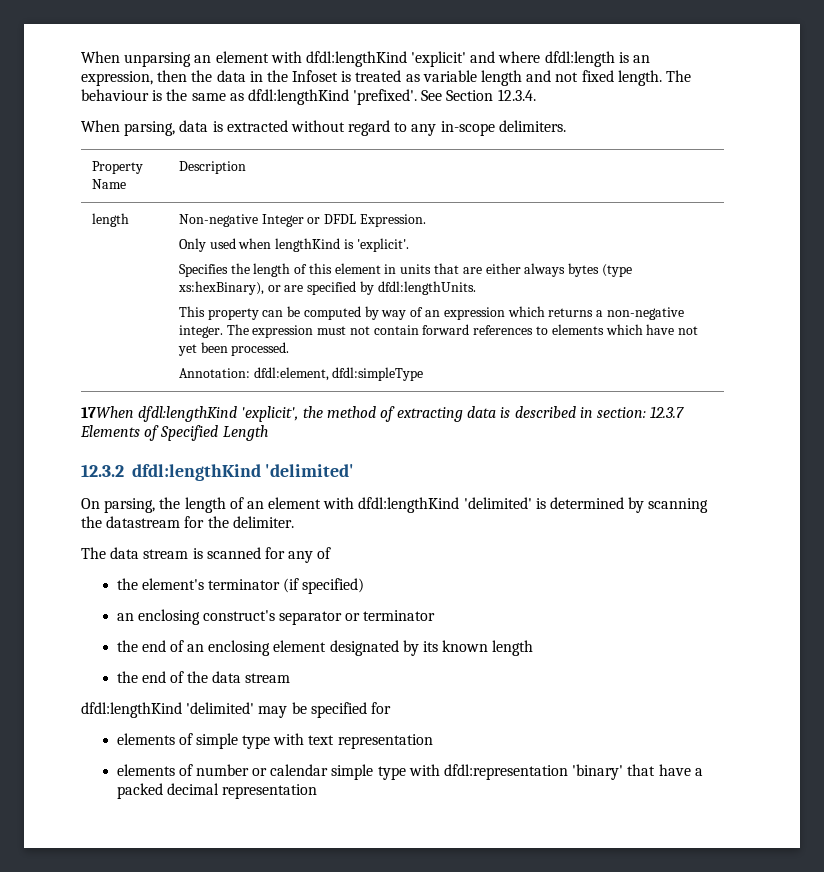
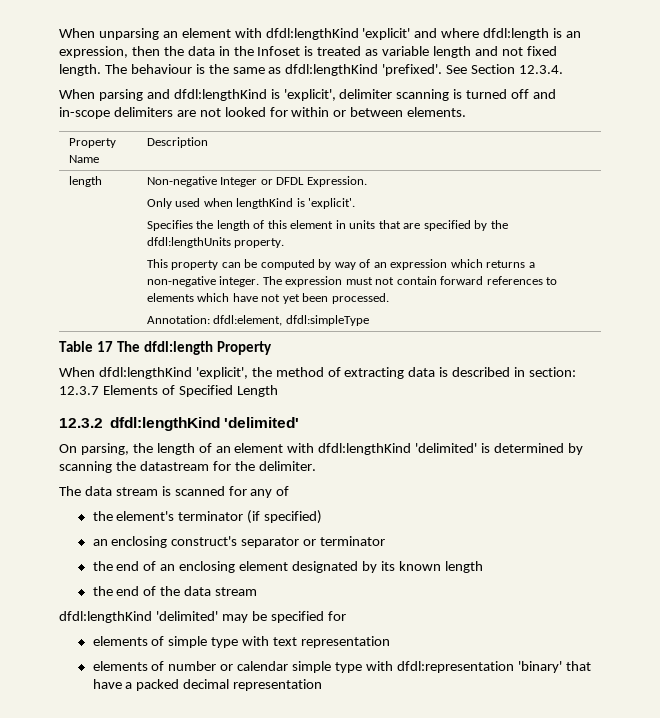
- When parsing, data is extracted without regard to any in-scope delimiters.
+ When parsing and dfdl:lengthKind is 'explicit', delimiter scanning is turned off and in-scope delimiters are not looked for within or between elements.
- Specifies the length of this element in units that are either always bytes (type xs:hexBinary), or are specified by dfdl:lengthUnits.
+ Specifies the length of this element in units that are specified by the dfdl:lengthUnits property.
- 17When dfdl:lengthKind 'explicit', the method of extracting data is described in section: 12.3.7 Elements of Specified Length
+ Table 17 The dfdl:length Property
+ When dfdl:lengthKind 'explicit', the method of extracting data is described in section: 12.3.7 Elements of Specified Length

